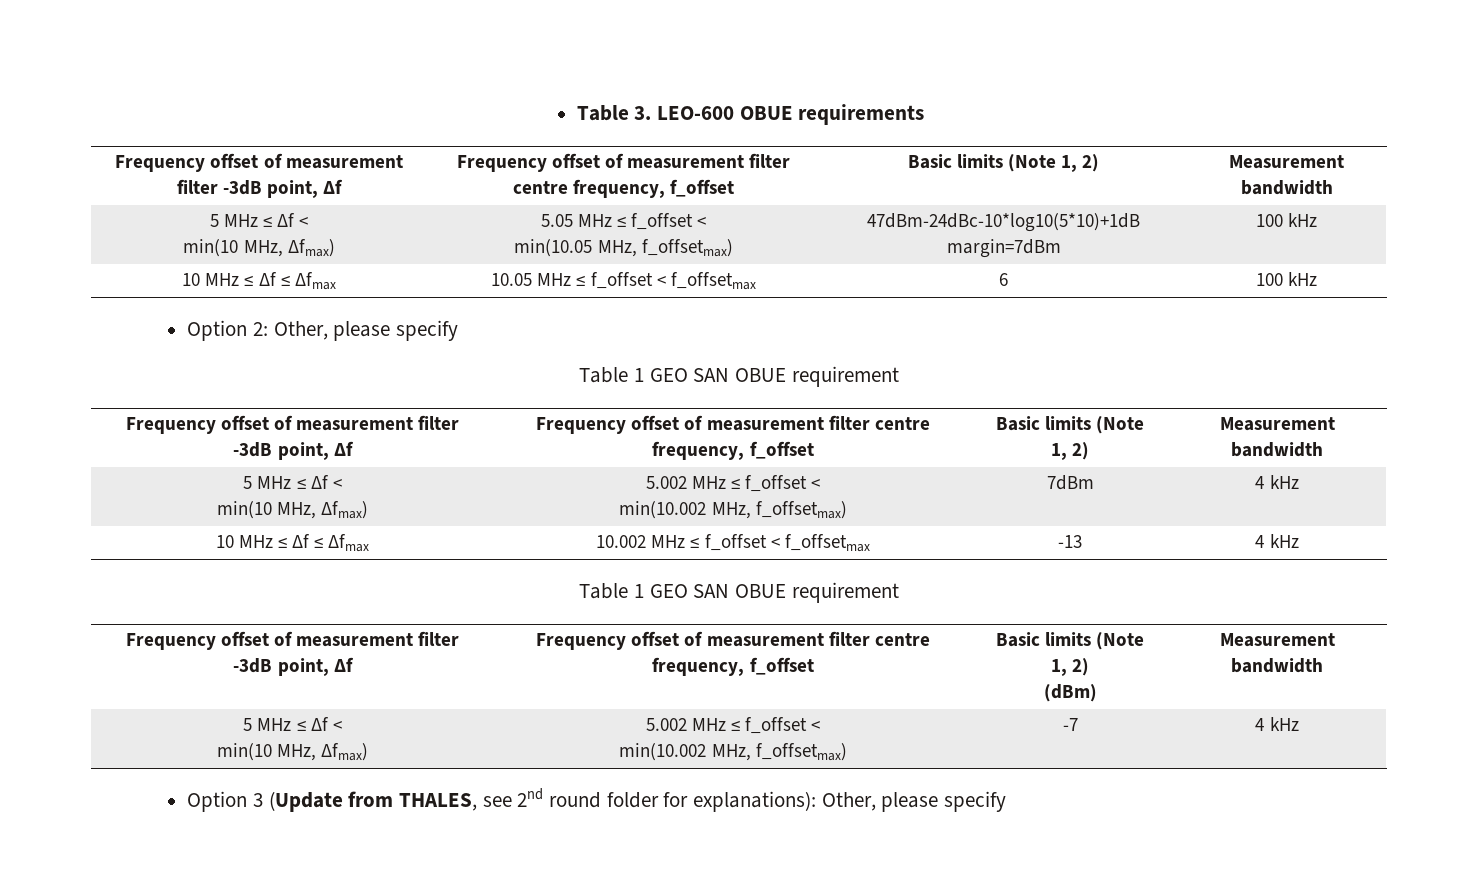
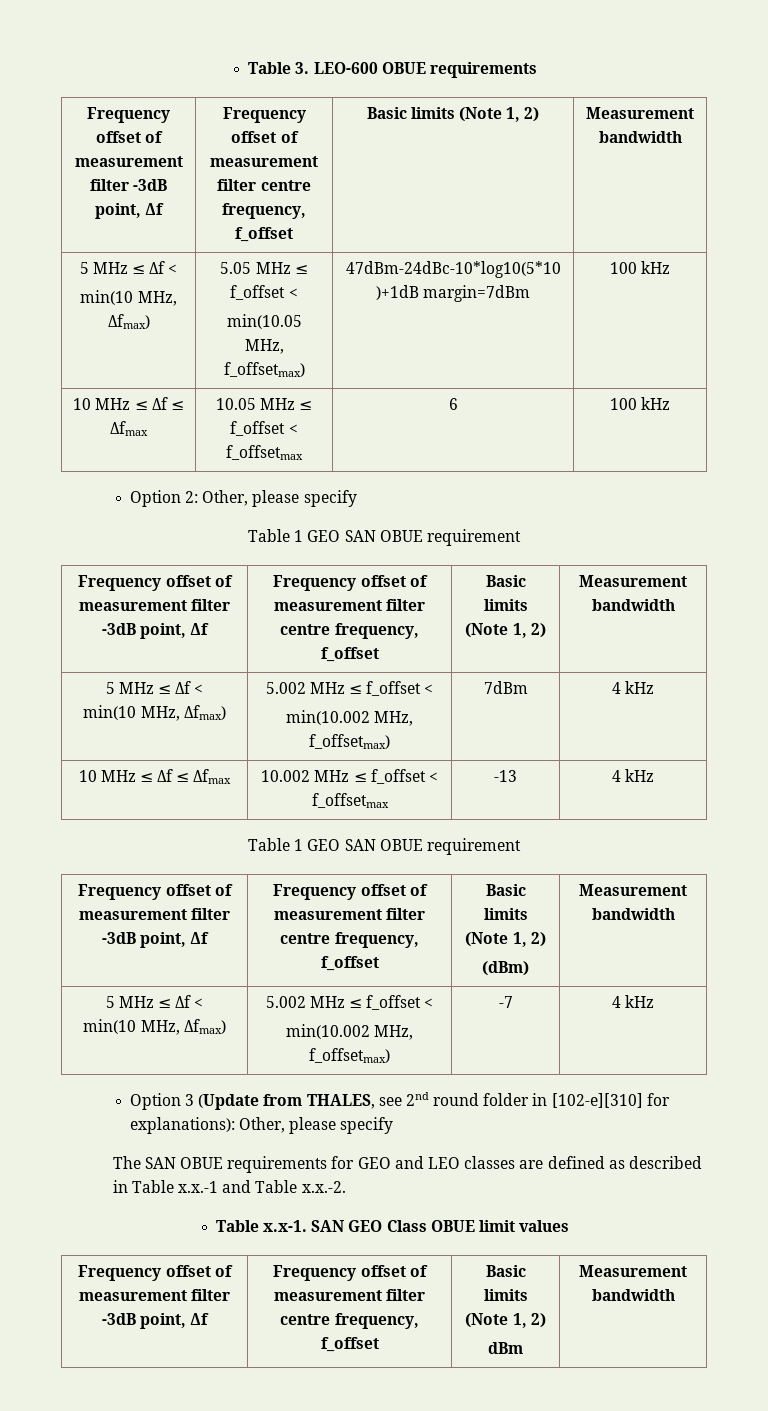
- Option 3 (Update from THALES, see 2nd round folder for explanations): Other, please specify
+ Option 3 (Update from THALES, see 2nd round folder in [102-e][310] for explanations): Other, please specify
+ The SAN OBUE requirements for GEO and LEO classes are defined as described in Table x.x.-1 and Table x.x.-2.
+ Table x.x-1. SAN GEO Class OBUE limit values
+ Frequency offset of measurement filter -3dB point, Δf | Frequency offset of measurement filter centre frequency, f_offset | Basic limits (Note 1, 2)
+ dBm | Measurement bandwidth

